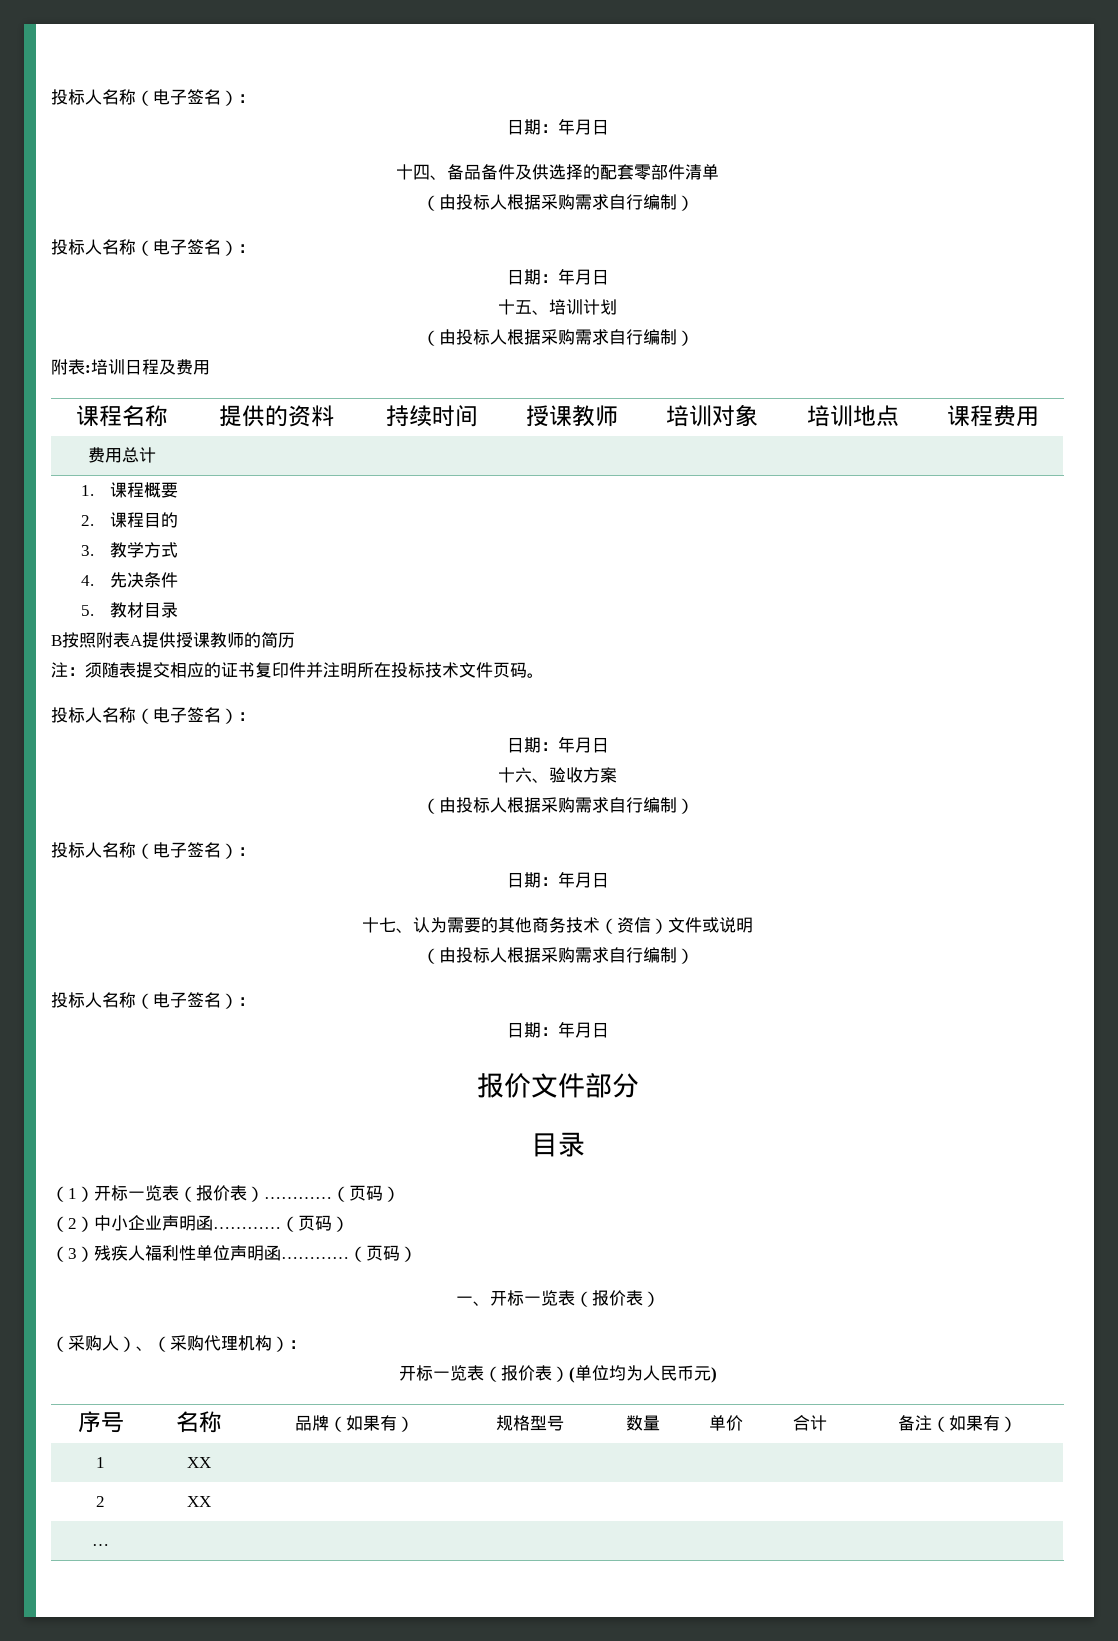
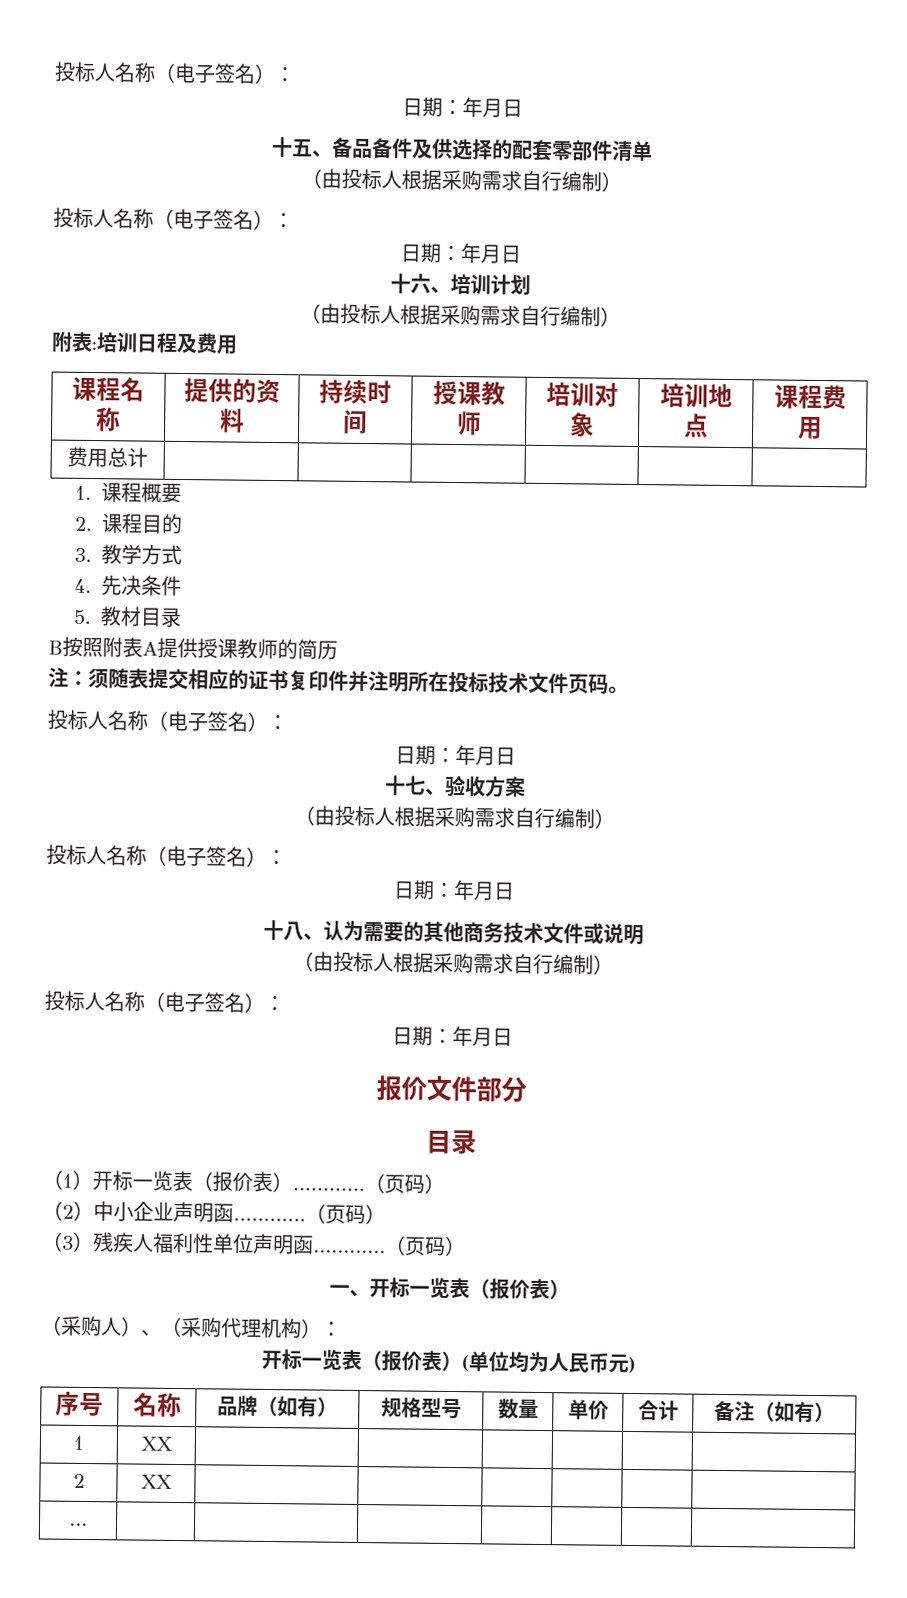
- 十四、备品备件及供选择的配套零部件清单
+ 十五、备品备件及供选择的配套零部件清单
- 十五、培训计划
+ 十六、培训计划
- 十六、验收方案
+ 十七、验收方案
- 十七、认为需要的其他商务技术（资信）文件或说明
+ 十八、认为需要的其他商务技术文件或说明
- 序号 | 名称 | 品牌（如果有） | 规格型号 | 数量 | 单价 | 合计 | 备注（如果有）
+ 序号 | 名称 | 品牌（如有） | 规格型号 | 数量 | 单价 | 合计 | 备注（如有）

